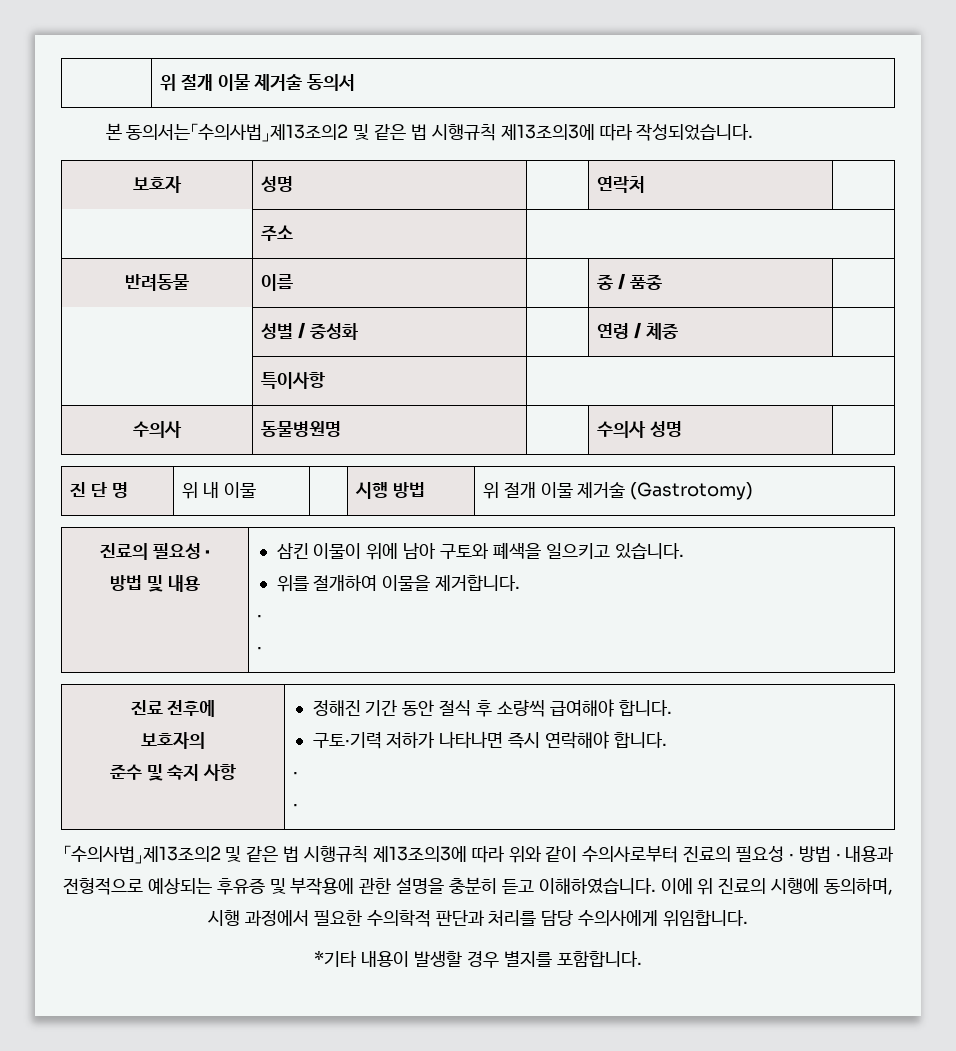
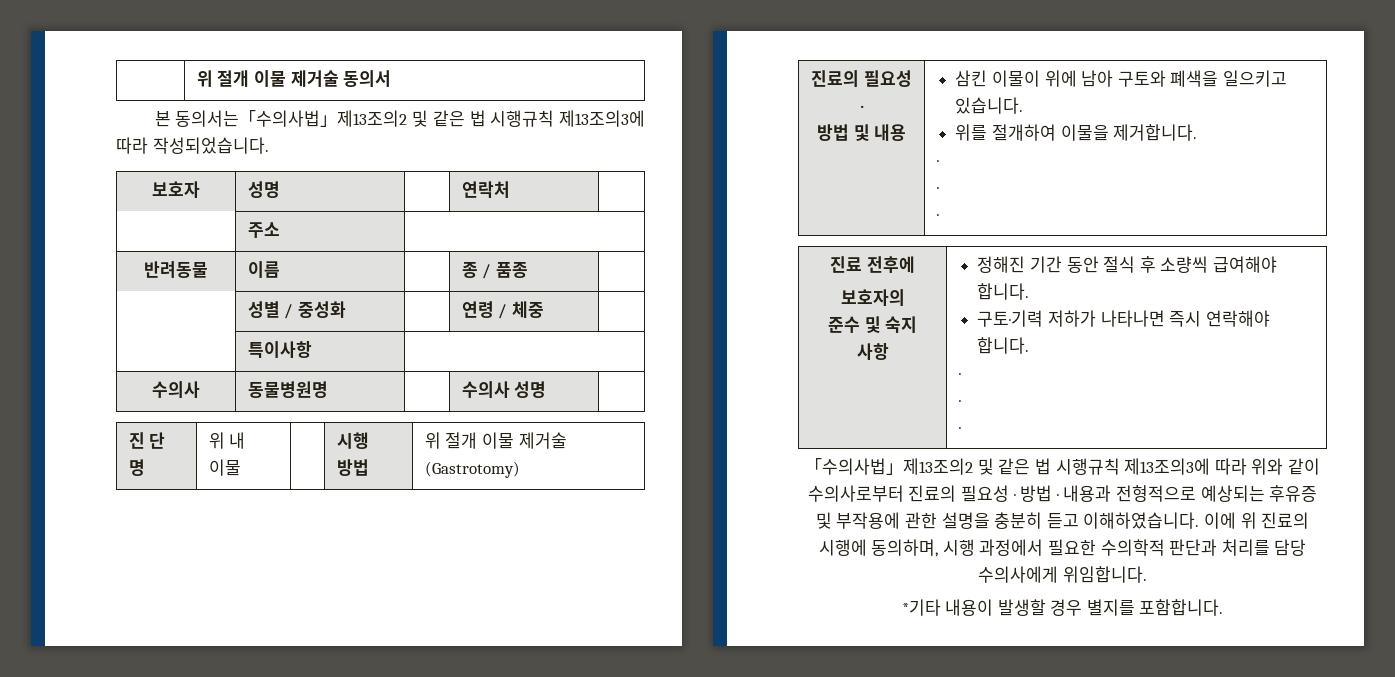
  진 단 명 | 위 내 이물 | | 시행 방법 | 위 절개 이물 제거술 (Gastrotomy)
  진료의 필요성 ·
  방법 및 내용 | 삼킨 이물이 위에 남아 구토와 폐색을 일으키고 있습니다.
  위를 절개하여 이물을 제거합니다.
+ ·
  진료 전후에
  보호자의
  준수 및 숙지 사항 | 정해진 기간 동안 절식 후 소량씩 급여해야 합니다.
  구토·기력 저하가 나타나면 즉시 연락해야 합니다.
+ ·

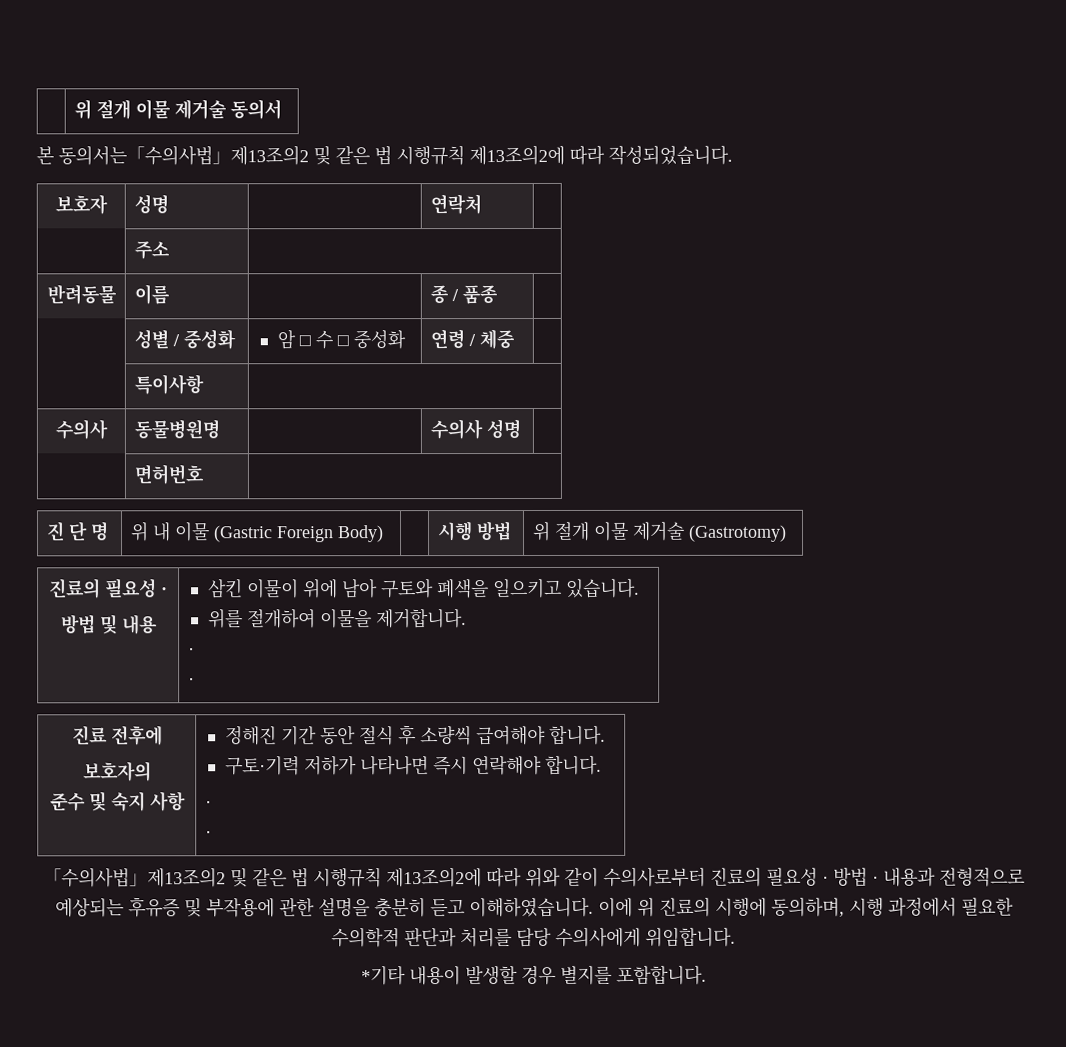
- 본 동의서는「수의사법」제13조의2 및 같은 법 시행규칙 제13조의3에 따라 작성되었습니다.
+ 본 동의서는「수의사법」제13조의2 및 같은 법 시행규칙 제13조의2에 따라 작성되었습니다.
- | 성별 / 중성화 | | 연령 / 체중 |
+ | 성별 / 중성화 | 암 □ 수 □ 중성화 | 연령 / 체중 |
+ | 면허번호 |
- 진 단 명 | 위 내 이물 | | 시행 방법 | 위 절개 이물 제거술 (Gastrotomy)
+ 진 단 명 | 위 내 이물 (Gastric Foreign Body) | | 시행 방법 | 위 절개 이물 제거술 (Gastrotomy)
  진료의 필요성 ·
  방법 및 내용 | 삼킨 이물이 위에 남아 구토와 폐색을 일으키고 있습니다.
  위를 절개하여 이물을 제거합니다.
- ·
  진료 전후에
  보호자의
  준수 및 숙지 사항 | 정해진 기간 동안 절식 후 소량씩 급여해야 합니다.
  구토·기력 저하가 나타나면 즉시 연락해야 합니다.
  ·
  ·
- ·
- 「수의사법」제13조의2 및 같은 법 시행규칙 제13조의3에 따라 위와 같이 수의사로부터 진료의 필요성 · 방법 · 내용과 전형적으로 예상되는 후유증 및 부작용에 관한 설명을 충분히 듣고 이해하였습니다.
+ 「수의사법」제13조의2 및 같은 법 시행규칙 제13조의2에 따라 위와 같이 수의사로부터 진료의 필요성 · 방법 · 내용과 전형적으로 예상되는 후유증 및 부작용에 관한 설명을 충분히 듣고 이해하였습니다.

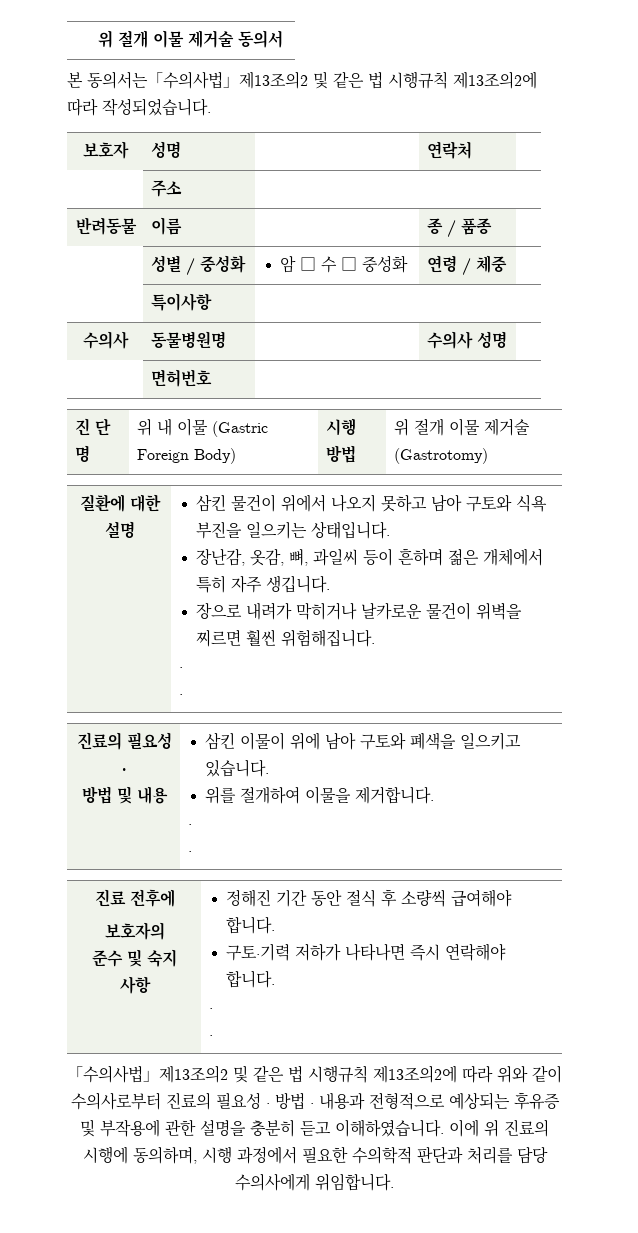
+ 질환에 대한 설명 | 삼킨 물건이 위에서 나오지 못하고 남아 구토와 식욕 부진을 일으키는 상태입니다.
+ 장난감, 옷감, 뼈, 과일씨 등이 흔하며 젊은 개체에서 특히 자주 생깁니다.
+ 장으로 내려가 막히거나 날카로운 물건이 위벽을 찌르면 훨씬 위험해집니다.
+ ·
+ ·
- *기타 내용이 발생할 경우 별지를 포함합니다.

